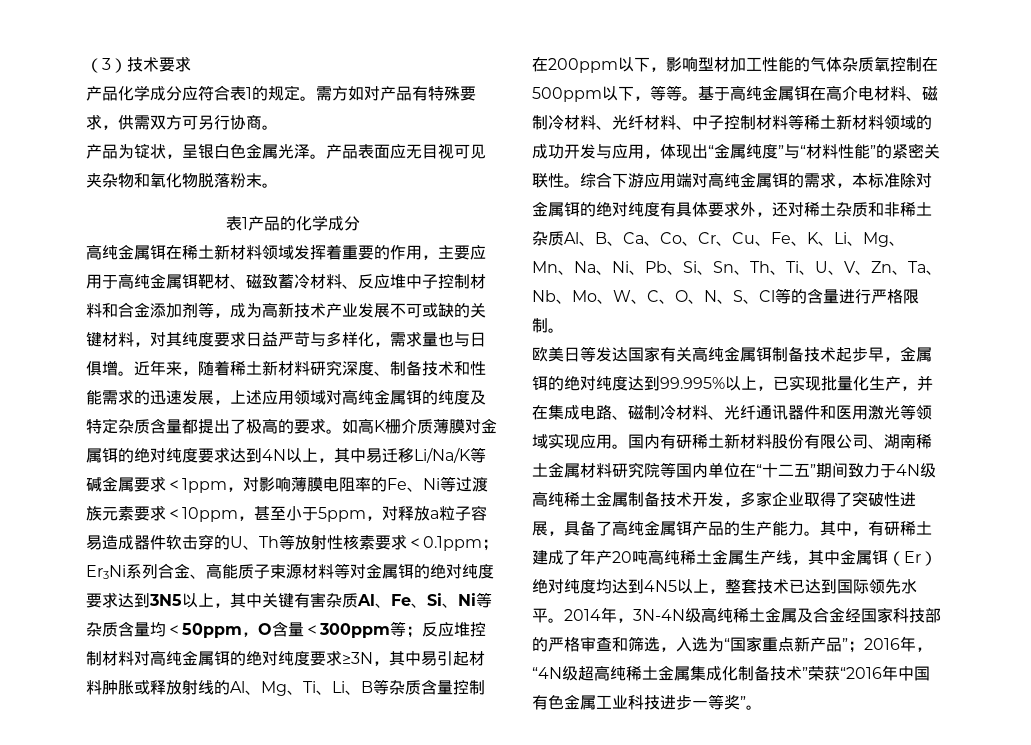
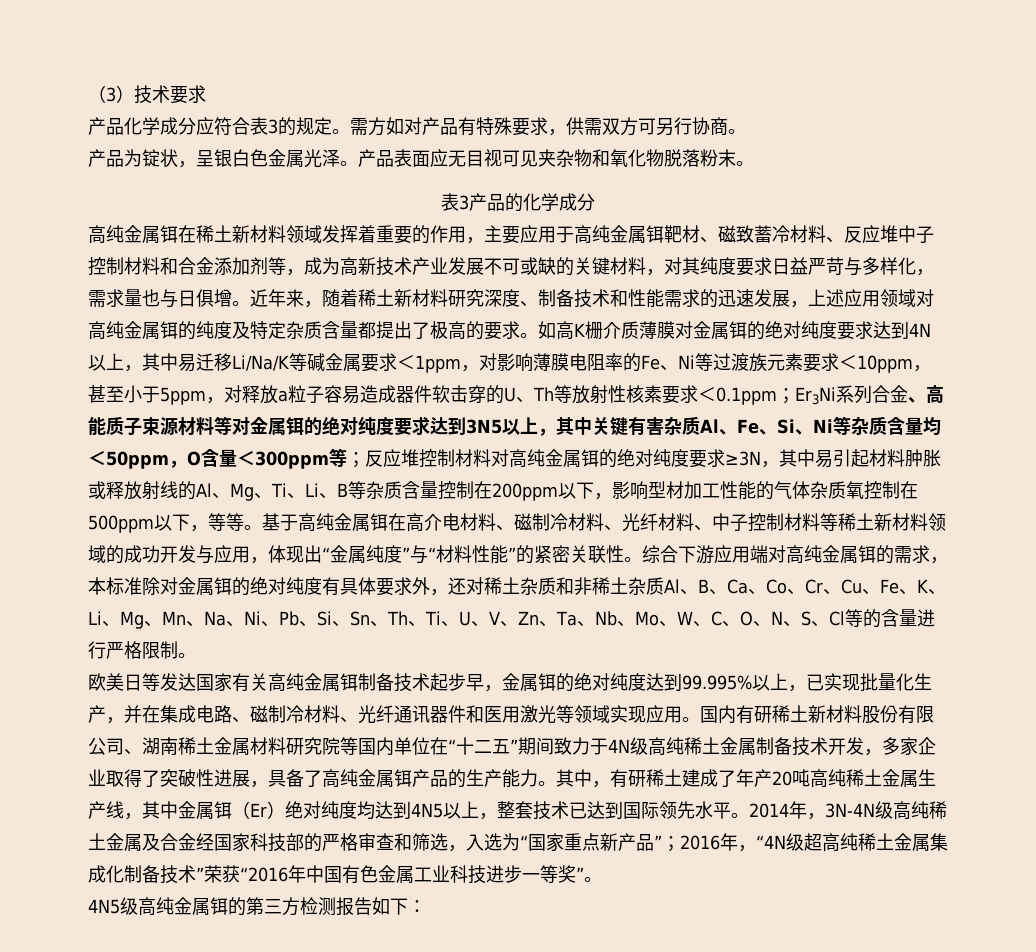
- 产品化学成分应符合表1的规定。
+ 产品化学成分应符合表3的规定。
- 表1产品的化学成分
+ 表3产品的化学成分
+ 4N5级高纯金属铒的第三方检测报告如下：

